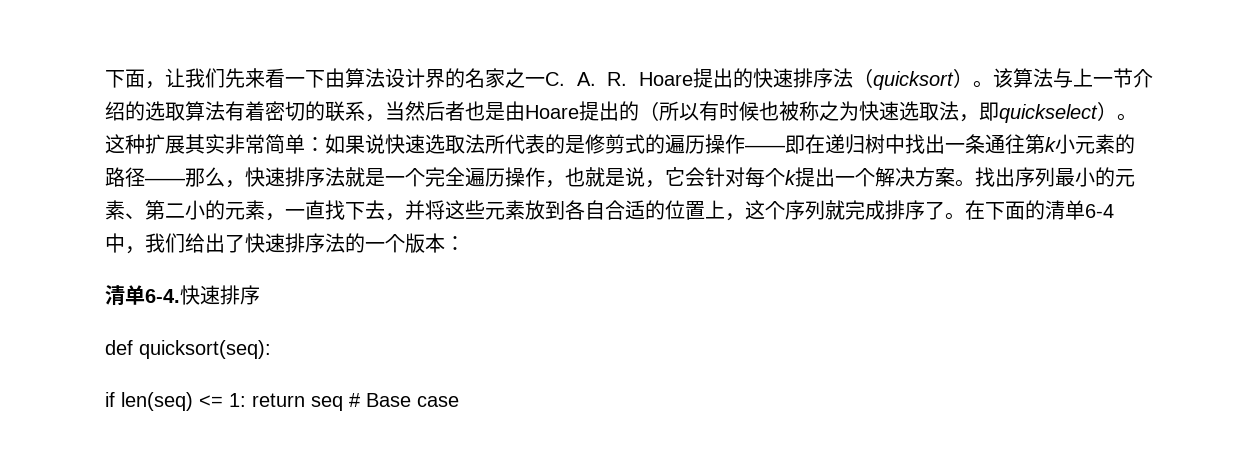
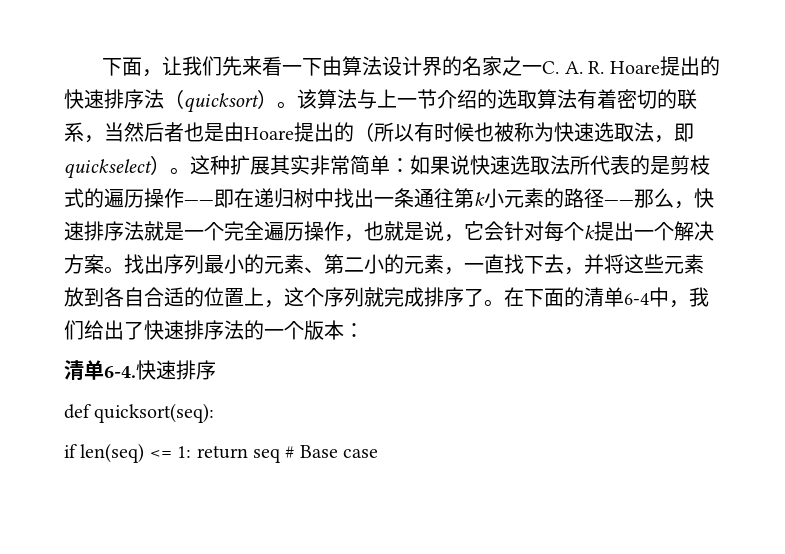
- 该算法与上一节介绍的选取算法有着密切的联系，当然后者也是由Hoare提出的（所以有时候也被称之为快速选取法，即quickselect）。
+ 该算法与上一节介绍的选取算法有着密切的联系，当然后者也是由Hoare提出的（所以有时候也被称为快速选取法，即quickselect）。
- 这种扩展其实非常简单：如果说快速选取法所代表的是修剪式的遍历操作——即在递归树中找出一条通往第k小元素的路径——那么，快速排序法就是一个完全遍历操作，也就是说，它会针对每个k提出一个解决方案。
+ 这种扩展其实非常简单：如果说快速选取法所代表的是剪枝式的遍历操作——即在递归树中找出一条通往第k小元素的路径——那么，快速排序法就是一个完全遍历操作，也就是说，它会针对每个k提出一个解决方案。

